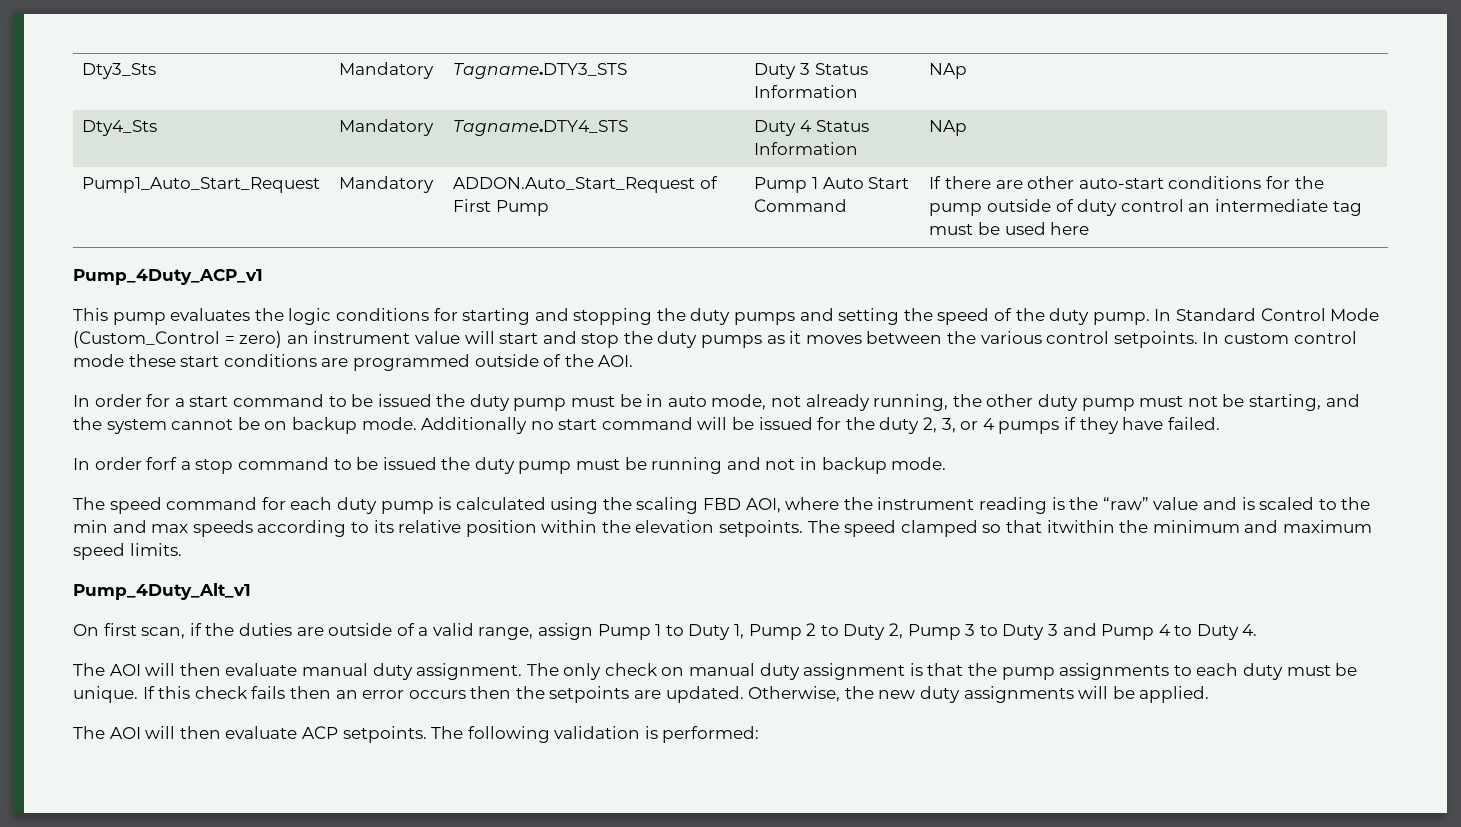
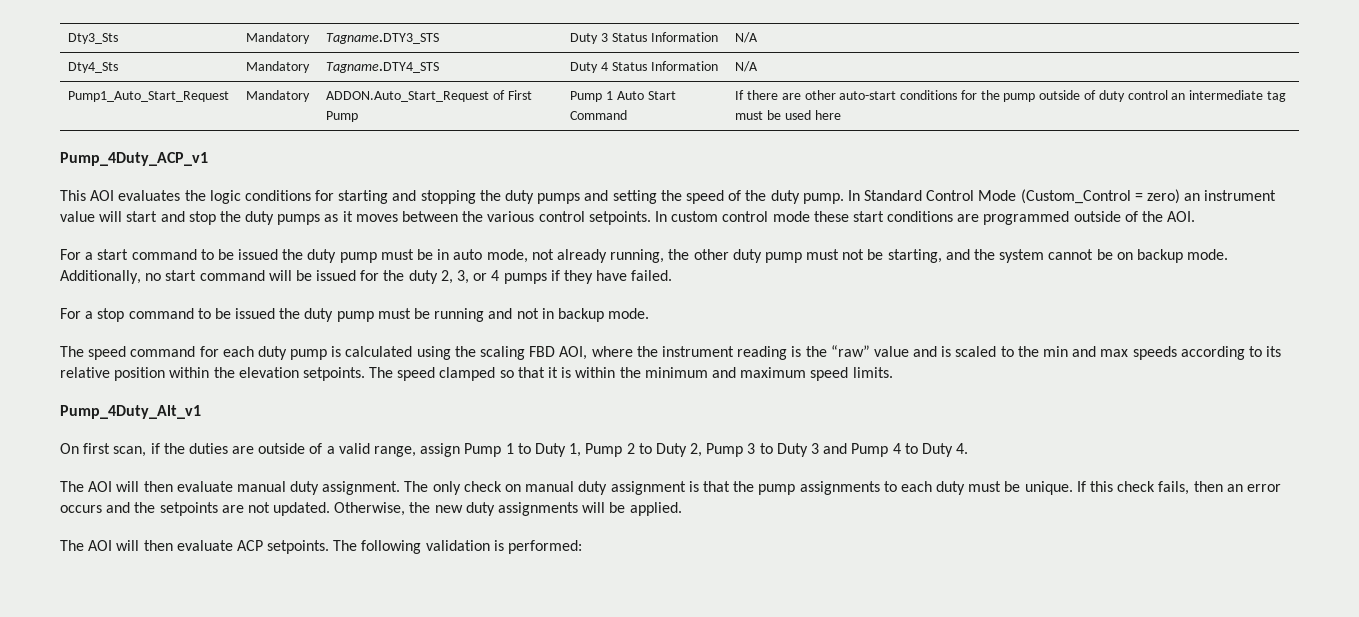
- Dty3_Sts | Mandatory | Tagname.DTY3_STS | Duty 3 Status Information | NAp
+ Dty3_Sts | Mandatory | Tagname.DTY3_STS | Duty 3 Status Information | N/A
- Dty4_Sts | Mandatory | Tagname.DTY4_STS | Duty 4 Status Information | NAp
+ Dty4_Sts | Mandatory | Tagname.DTY4_STS | Duty 4 Status Information | N/A
- This pump evaluates the logic conditions for starting and stopping the duty pumps and setting the speed of the duty pump.
+ This AOI evaluates the logic conditions for starting and stopping the duty pumps and setting the speed of the duty pump.
- In order for a start command to be issued the duty pump must be in auto mode, not already running, the other duty pump must not be starting, and the system cannot be on backup mode.
+ For a start command to be issued the duty pump must be in auto mode, not already running, the other duty pump must not be starting, and the system cannot be on backup mode.
- Additionally no start command will be issued for the duty 2, 3, or 4 pumps if they have failed.
+ Additionally, no start command will be issued for the duty 2, 3, or 4 pumps if they have failed.
- In order forf a stop command to be issued the duty pump must be running and not in backup mode.
+ For a stop command to be issued the duty pump must be running and not in backup mode.
- The speed clamped so that itwithin the minimum and maximum speed limits.
+ The speed clamped so that it is within the minimum and maximum speed limits.
- If this check fails then an error occurs then the setpoints are updated.
+ If this check fails, then an error occurs and the setpoints are not updated.

